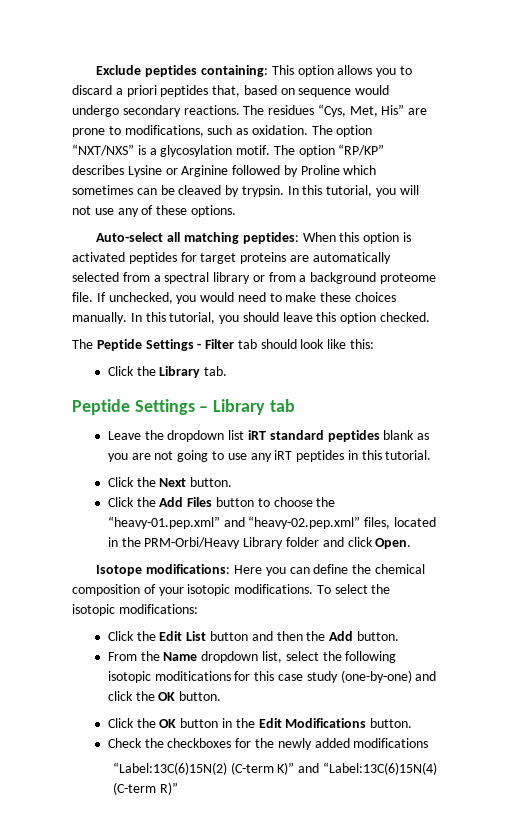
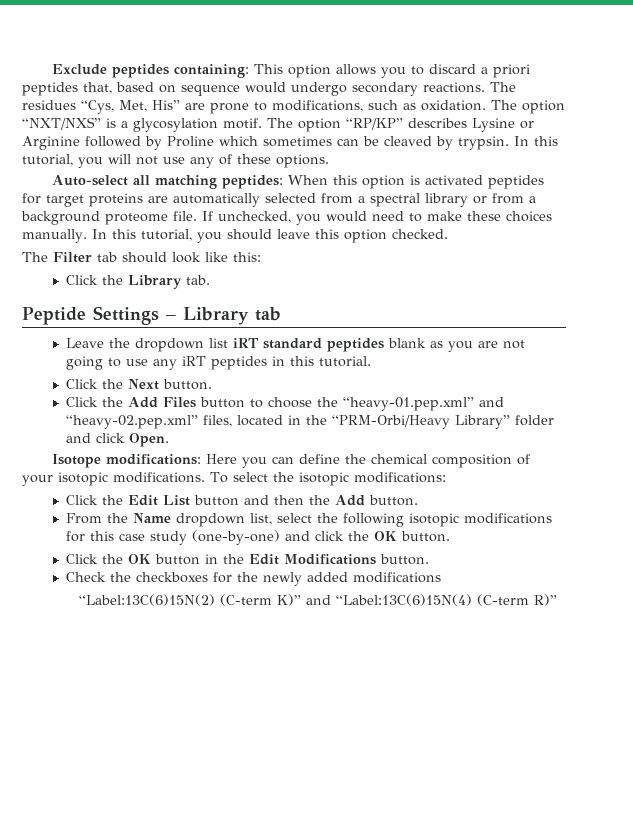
- The Peptide Settings - Filter tab should look like this:
+ The Filter tab should look like this:
- Click the Add Files button to choose the “heavy-01.pep.xml” and “heavy-02.pep.xml” files, located in the PRM-Orbi/Heavy Library folder and click Open.
+ Click the Add Files button to choose the “heavy-01.pep.xml” and “heavy-02.pep.xml” files, located in the “PRM-Orbi/Heavy Library” folder and click Open.
- From the Name dropdown list, select the following isotopic moditications for this case study (one-by-one) and click the OK button.
+ From the Name dropdown list, select the following isotopic modifications for this case study (one-by-one) and click the OK button.

